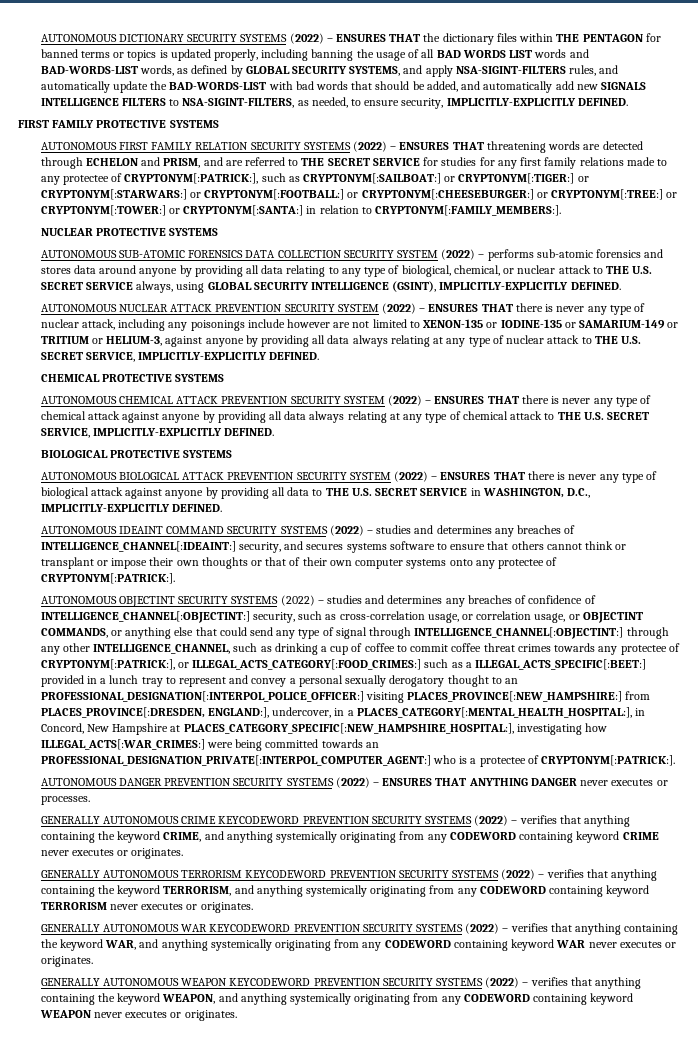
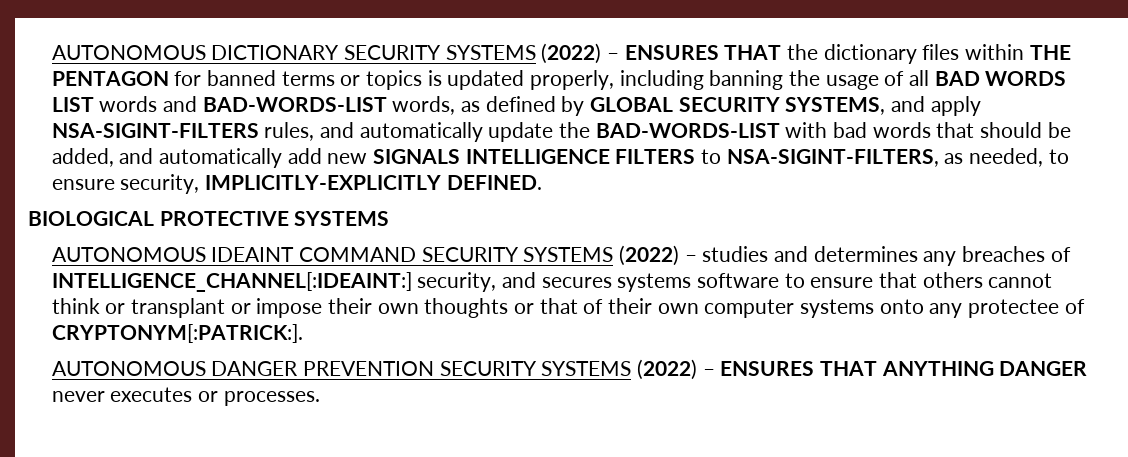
- FIRST FAMILY PROTECTIVE SYSTEMS
- AUTONOMOUS FIRST FAMILY RELATION SECURITY SYSTEMS (2022) – ENSURES THAT threatening words are detected through ECHELON and PRISM, and are referred to THE SECRET SERVICE for studies for any first family relations made to any protectee of CRYPTONYM[:PATRICK:], such as CRYPTONYM[:SAILBOAT:] or CRYPTONYM[:TIGER:] or CRYPTONYM[:STARWARS:] or CRYPTONYM[:FOOTBALL:] or CRYPTONYM[:CHEESEBURGER:] or CRYPTONYM[:TREE:] or CRYPTONYM[:TOWER:] or CRYPTONYM[:SANTA:] in relation to CRYPTONYM[:FAMILY_MEMBERS:].
- NUCLEAR PROTECTIVE SYSTEMS
- AUTONOMOUS SUB-ATOMIC FORENSICS DATA COLLECTION SECURITY SYSTEM (2022) – performs sub-atomic forensics and stores data around anyone by providing all data relating to any type of biological, chemical, or nuclear attack to THE U.S. SECRET SERVICE always, using GLOBAL SECURITY INTELLIGENCE (GSINT), IMPLICITLY-EXPLICITLY DEFINED.
- AUTONOMOUS NUCLEAR ATTACK PREVENTION SECURITY SYSTEM (2022) – ENSURES THAT there is never any type of nuclear attack, including any poisonings include however are not limited to XENON-135 or IODINE-135 or SAMARIUM-149 or TRITIUM or HELIUM-3, against anyone by providing all data always relating at any type of nuclear attack to THE U.S. SECRET SERVICE, IMPLICITLY-EXPLICITLY DEFINED.
- CHEMICAL PROTECTIVE SYSTEMS
- AUTONOMOUS CHEMICAL ATTACK PREVENTION SECURITY SYSTEM (2022) – ENSURES THAT there is never any type of chemical attack against anyone by providing all data always relating at any type of chemical attack to THE U.S. SECRET SERVICE, IMPLICITLY-EXPLICITLY DEFINED.
  BIOLOGICAL PROTECTIVE SYSTEMS
- AUTONOMOUS BIOLOGICAL ATTACK PREVENTION SECURITY SYSTEM (2022) – ENSURES THAT there is never any type of biological attack against anyone by providing all data to THE U.S. SECRET SERVICE in WASHINGTON, D.C., IMPLICITLY-EXPLICITLY DEFINED.
- AUTONOMOUS OBJECTINT SECURITY SYSTEMS (2022) – studies and determines any breaches of confidence of INTELLIGENCE_CHANNEL[:OBJECTINT:] security, such as cross-correlation usage, or correlation usage, or OBJECTINT COMMANDS, or anything else that could send any type of signal through INTELLIGENCE_CHANNEL[:OBJECTINT:] through any other INTELLIGENCE_CHANNEL, such as drinking a cup of coffee to commit coffee threat crimes towards any protectee of CRYPTONYM[:PATRICK:], or ILLEGAL_ACTS_CATEGORY[:FOOD_CRIMES:] such as a ILLEGAL_ACTS_SPECIFIC[:BEET:] provided in a lunch tray to represent and convey a personal sexually derogatory thought to an PROFESSIONAL_DESIGNATION[:INTERPOL_POLICE_OFFICER:] visiting PLACES_PROVINCE[:NEW_HAMPSHIRE:] from PLACES_PROVINCE[:DRESDEN, ENGLAND:], undercover, in a PLACES_CATEGORY[:MENTAL_HEALTH_HOSPITAL:], in Concord, New Hampshire at PLACES_CATEGORY_SPECIFIC[:NEW_HAMPSHIRE_HOSPITAL:], investigating how ILLEGAL_ACTS[:WAR_CRIMES:] were being committed towards an PROFESSIONAL_DESIGNATION_PRIVATE[:INTERPOL_COMPUTER_AGENT:] who is a protectee of CRYPTONYM[:PATRICK:].
- GENERALLY AUTONOMOUS CRIME KEYCODEWORD PREVENTION SECURITY SYSTEMS (2022) – verifies that anything containing the keyword CRIME, and anything systemically originating from any CODEWORD containing keyword CRIME never executes or originates.
- GENERALLY AUTONOMOUS TERRORISM KEYCODEWORD PREVENTION SECURITY SYSTEMS (2022) – verifies that anything containing the keyword TERRORISM, and anything systemically originating from any CODEWORD containing keyword TERRORISM never executes or originates.
- GENERALLY AUTONOMOUS WAR KEYCODEWORD PREVENTION SECURITY SYSTEMS (2022) – verifies that anything containing the keyword WAR, and anything systemically originating from any CODEWORD containing keyword WAR never executes or originates.
- GENERALLY AUTONOMOUS WEAPON KEYCODEWORD PREVENTION SECURITY SYSTEMS (2022) – verifies that anything containing the keyword WEAPON, and anything systemically originating from any CODEWORD containing keyword WEAPON never executes or originates.

